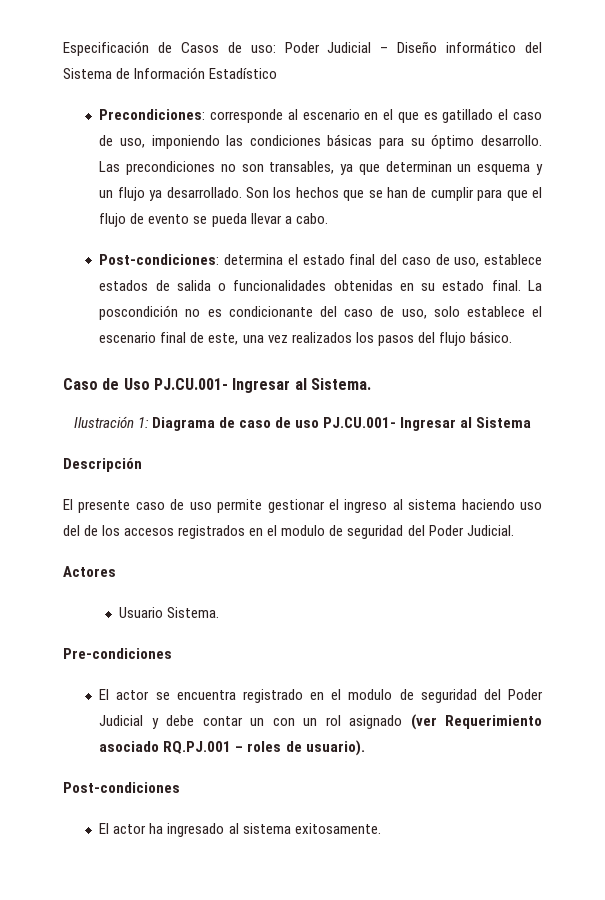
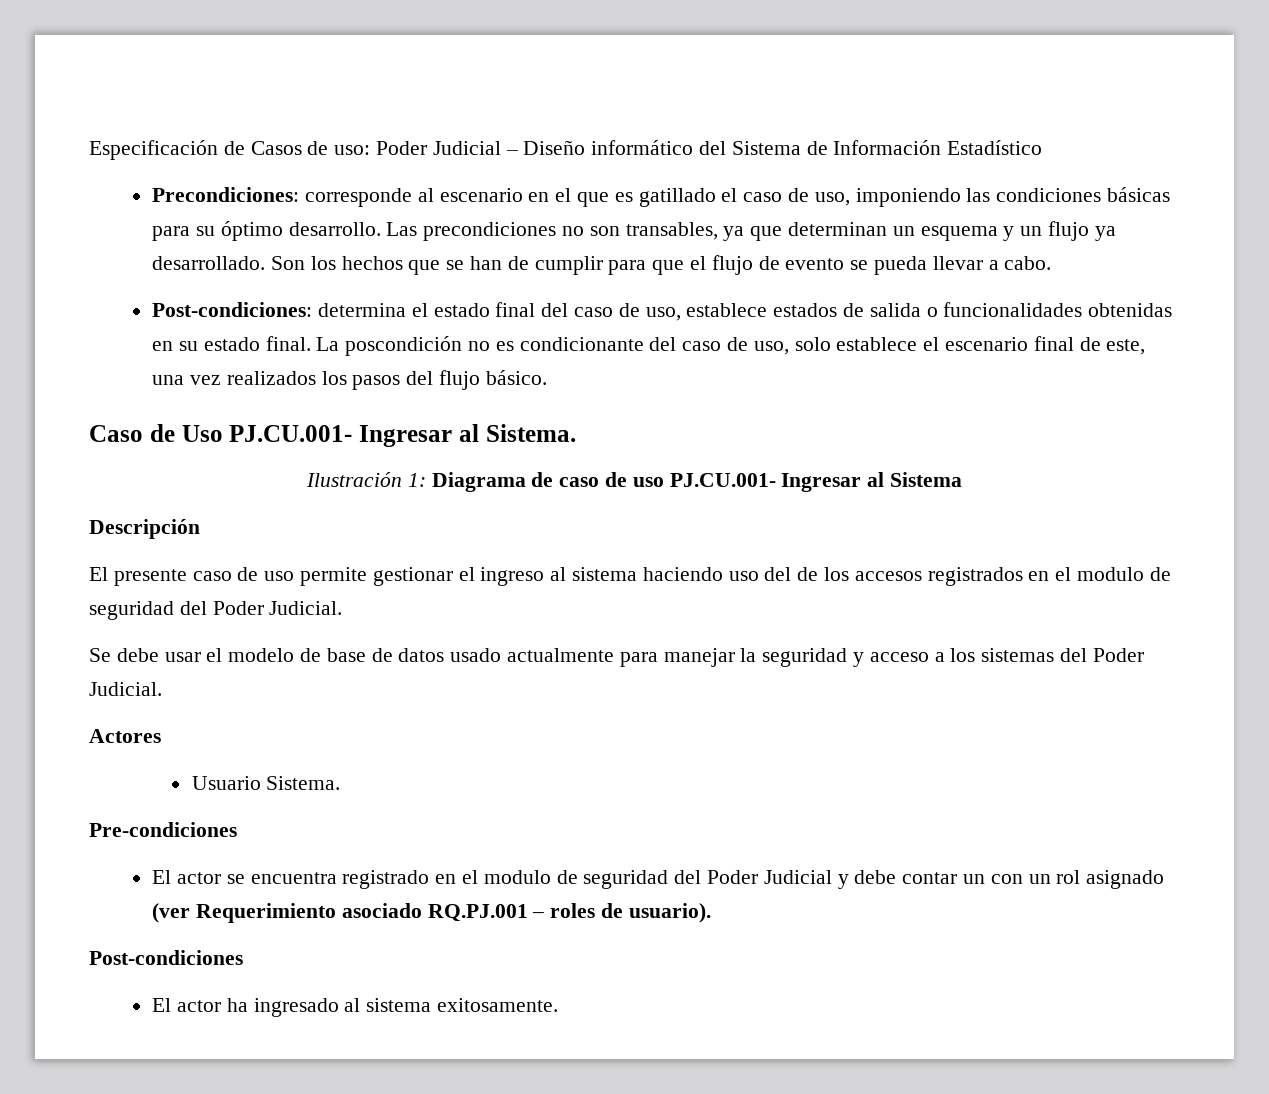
+ Se debe usar el modelo de base de datos usado actualmente para manejar la seguridad y acceso a los sistemas del Poder Judicial.

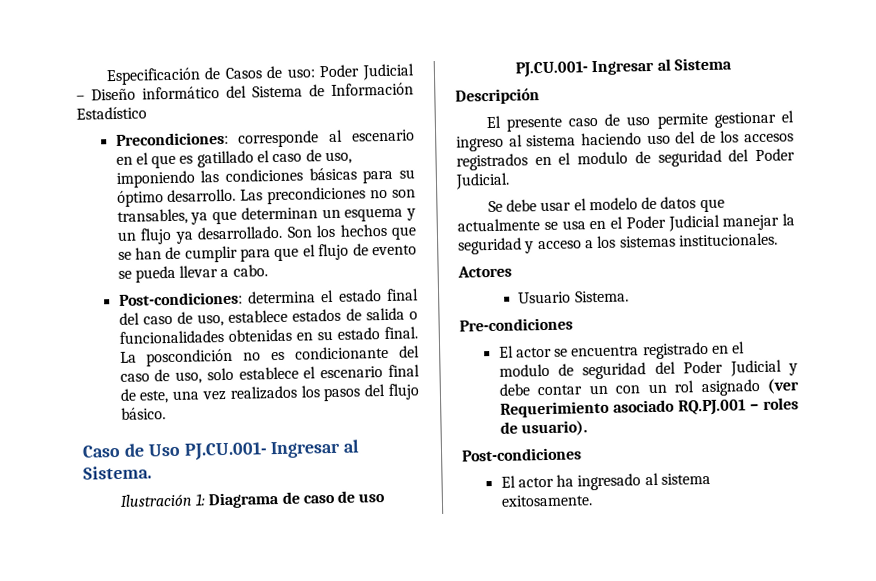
- Se debe usar el modelo de base de datos usado actualmente para manejar la seguridad y acceso a los sistemas del Poder Judicial.
+ Se debe usar el modelo de datos que actualmente se usa en el Poder Judicial manejar la seguridad y acceso a los sistemas institucionales.

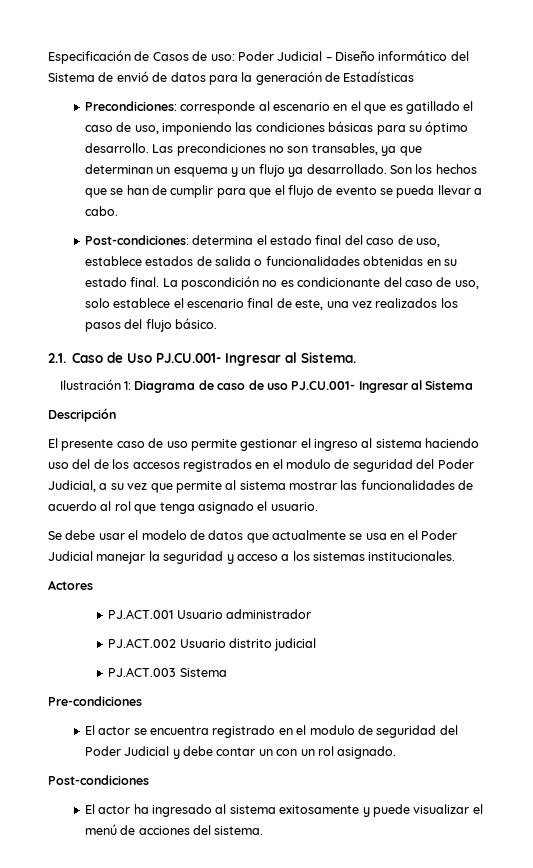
- Especificación de Casos de uso: Poder Judicial – Diseño informático del Sistema de Información Estadístico
+ Especificación de Casos de uso: Poder Judicial – Diseño informático del Sistema de envió de datos para la generación de Estadísticas
- Caso de Uso PJ.CU.001- Ingresar al Sistema.
+ 2.1. Caso de Uso PJ.CU.001- Ingresar al Sistema.
- El presente caso de uso permite gestionar el ingreso al sistema haciendo uso del de los accesos registrados en el modulo de seguridad del Poder Judicial.
+ El presente caso de uso permite gestionar el ingreso al sistema haciendo uso del de los accesos registrados en el modulo de seguridad del Poder Judicial, a su vez que permite al sistema mostrar las funcionalidades de acuerdo al rol que tenga asignado el usuario.
- Usuario Sistema.
+ PJ.ACT.001 Usuario administrador
+ PJ.ACT.002 Usuario distrito judicial
+ PJ.ACT.003 Sistema
- El actor se encuentra registrado en el modulo de seguridad del Poder Judicial y debe contar un con un rol asignado (ver Requerimiento asociado RQ.PJ.001 – roles de usuario).
+ El actor se encuentra registrado en el modulo de seguridad del Poder Judicial y debe contar un con un rol asignado.
- El actor ha ingresado al sistema exitosamente.
+ El actor ha ingresado al sistema exitosamente y puede visualizar el menú de acciones del sistema.

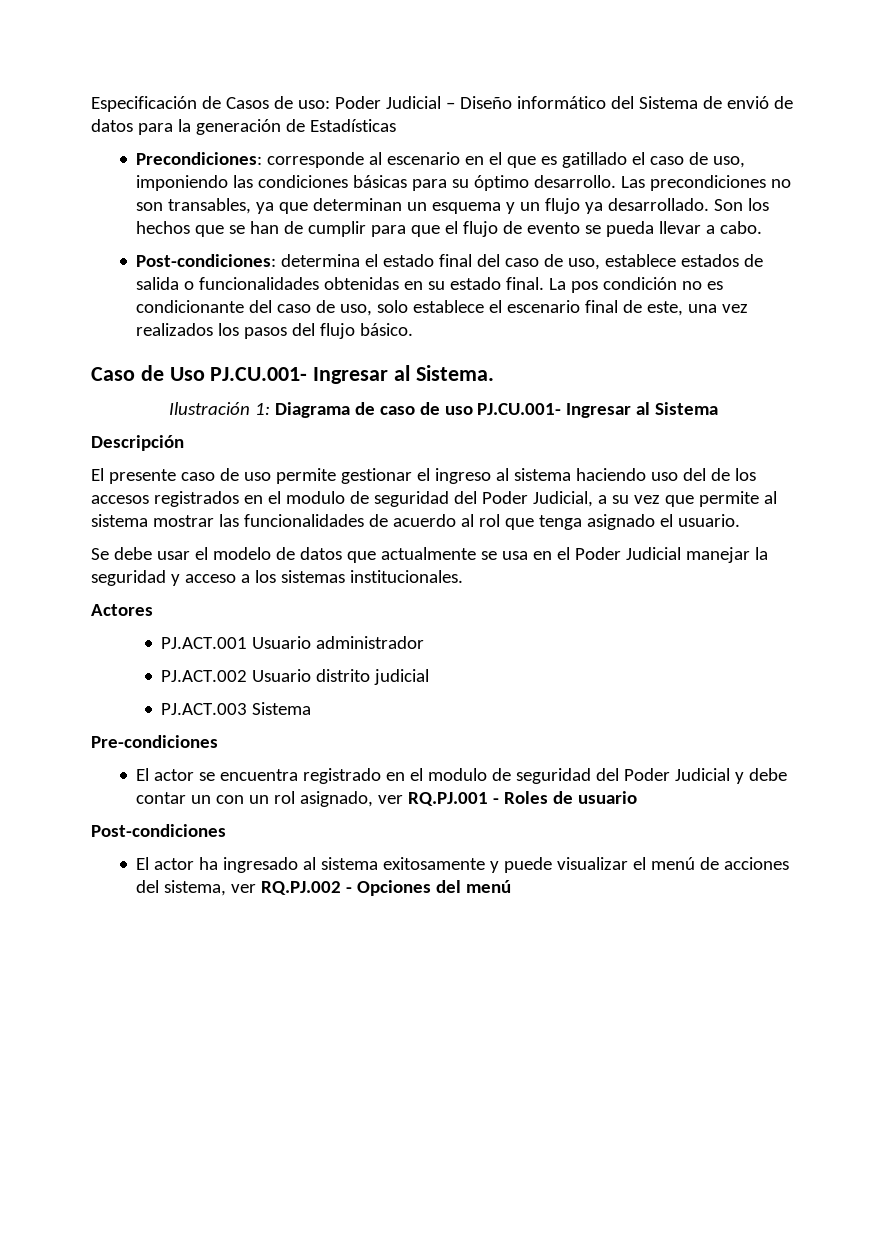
- La poscondición no es condicionante del caso de uso, solo establece el escenario final de este, una vez realizados los pasos del flujo básico.
+ La pos condición no es condicionante del caso de uso, solo establece el escenario final de este, una vez realizados los pasos del flujo básico.
- 2.1. Caso de Uso PJ.CU.001- Ingresar al Sistema.
+ Caso de Uso PJ.CU.001- Ingresar al Sistema.
- El actor se encuentra registrado en el modulo de seguridad del Poder Judicial y debe contar un con un rol asignado.
+ El actor se encuentra registrado en el modulo de seguridad del Poder Judicial y debe contar un con un rol asignado, ver RQ.PJ.001 - Roles de usuario
- El actor ha ingresado al sistema exitosamente y puede visualizar el menú de acciones del sistema.
+ El actor ha ingresado al sistema exitosamente y puede visualizar el menú de acciones del sistema, ver RQ.PJ.002 - Opciones del menú

